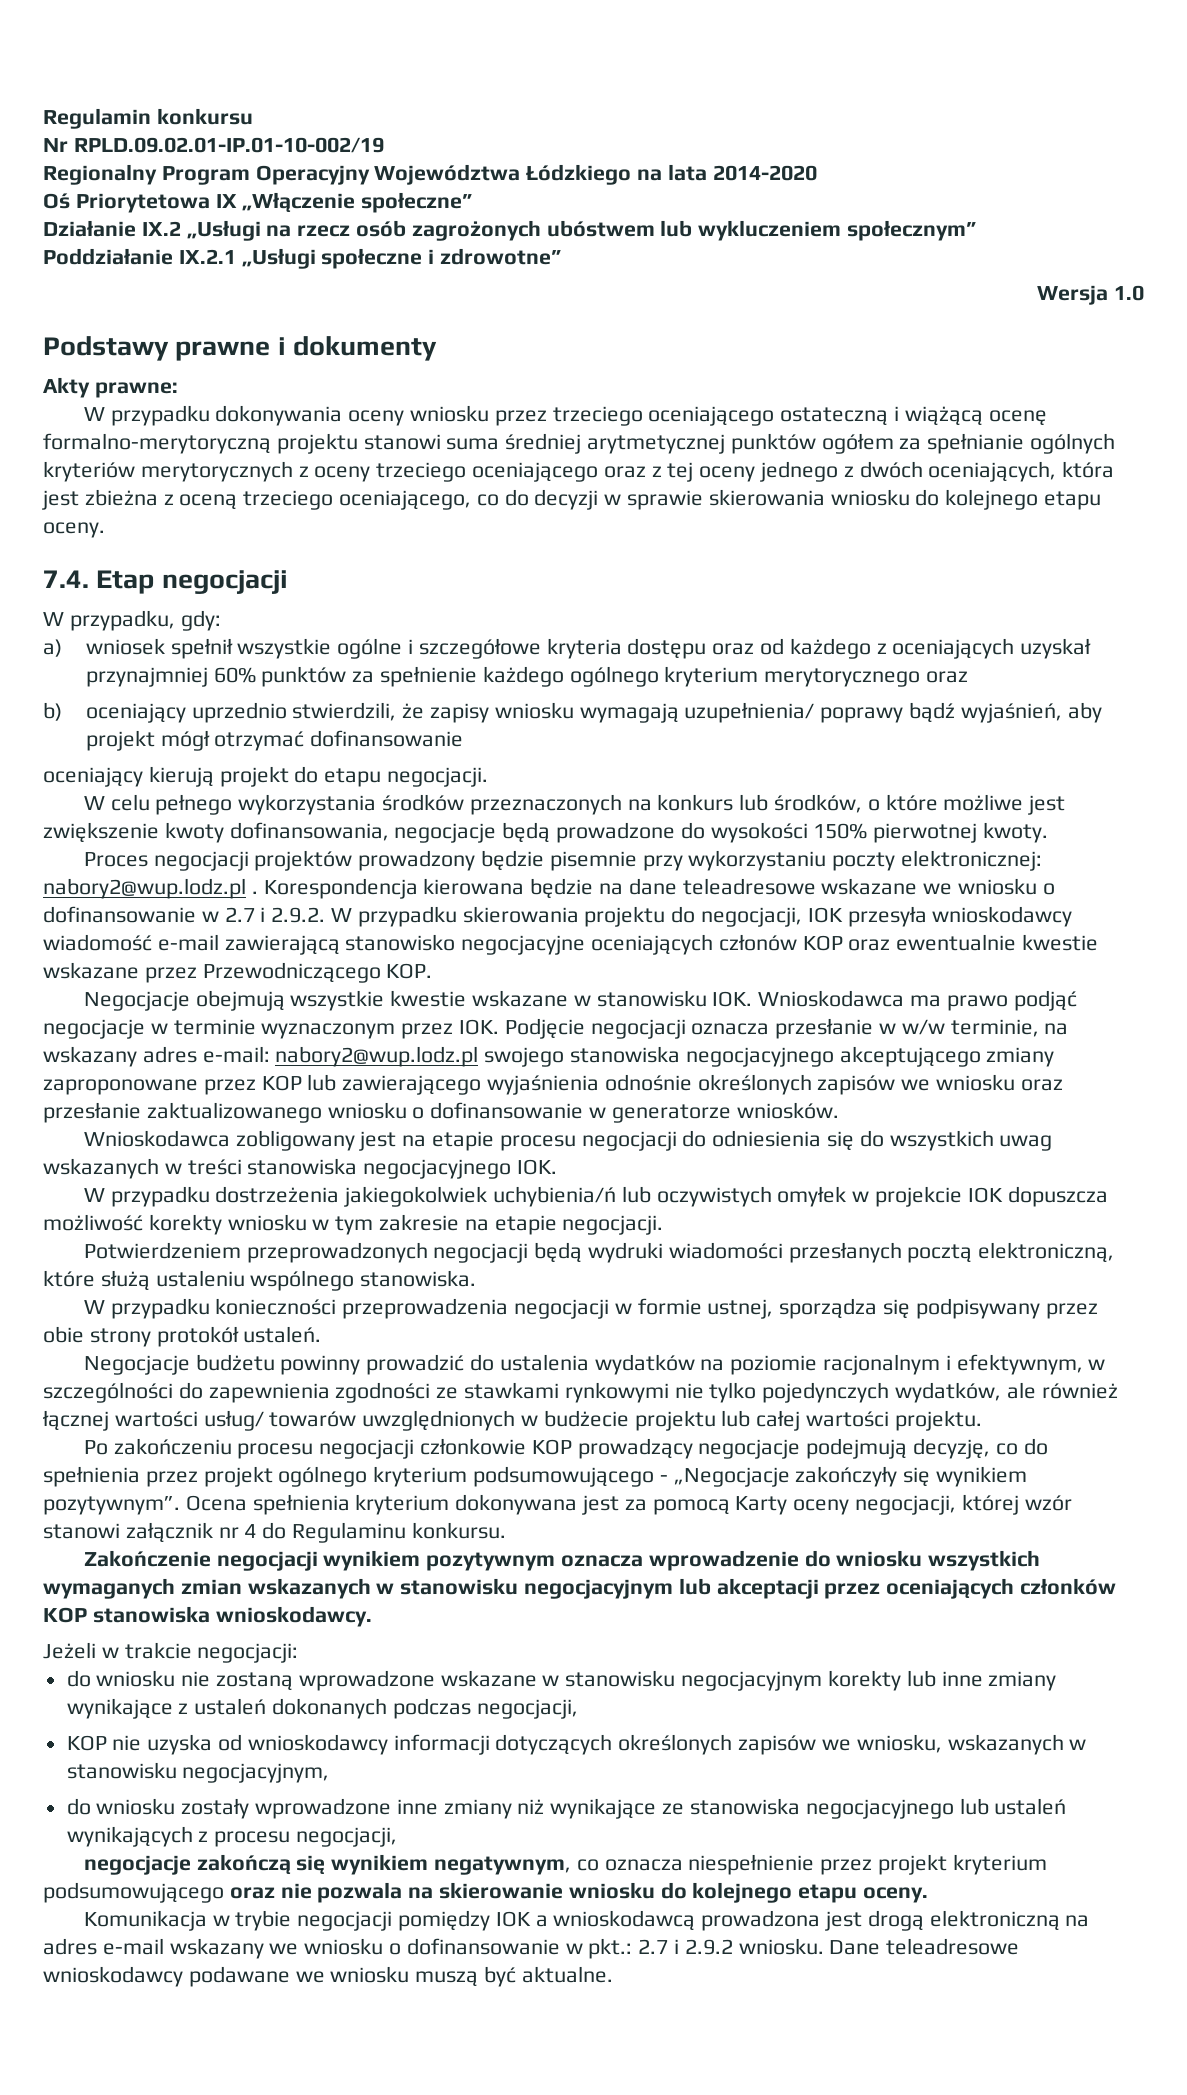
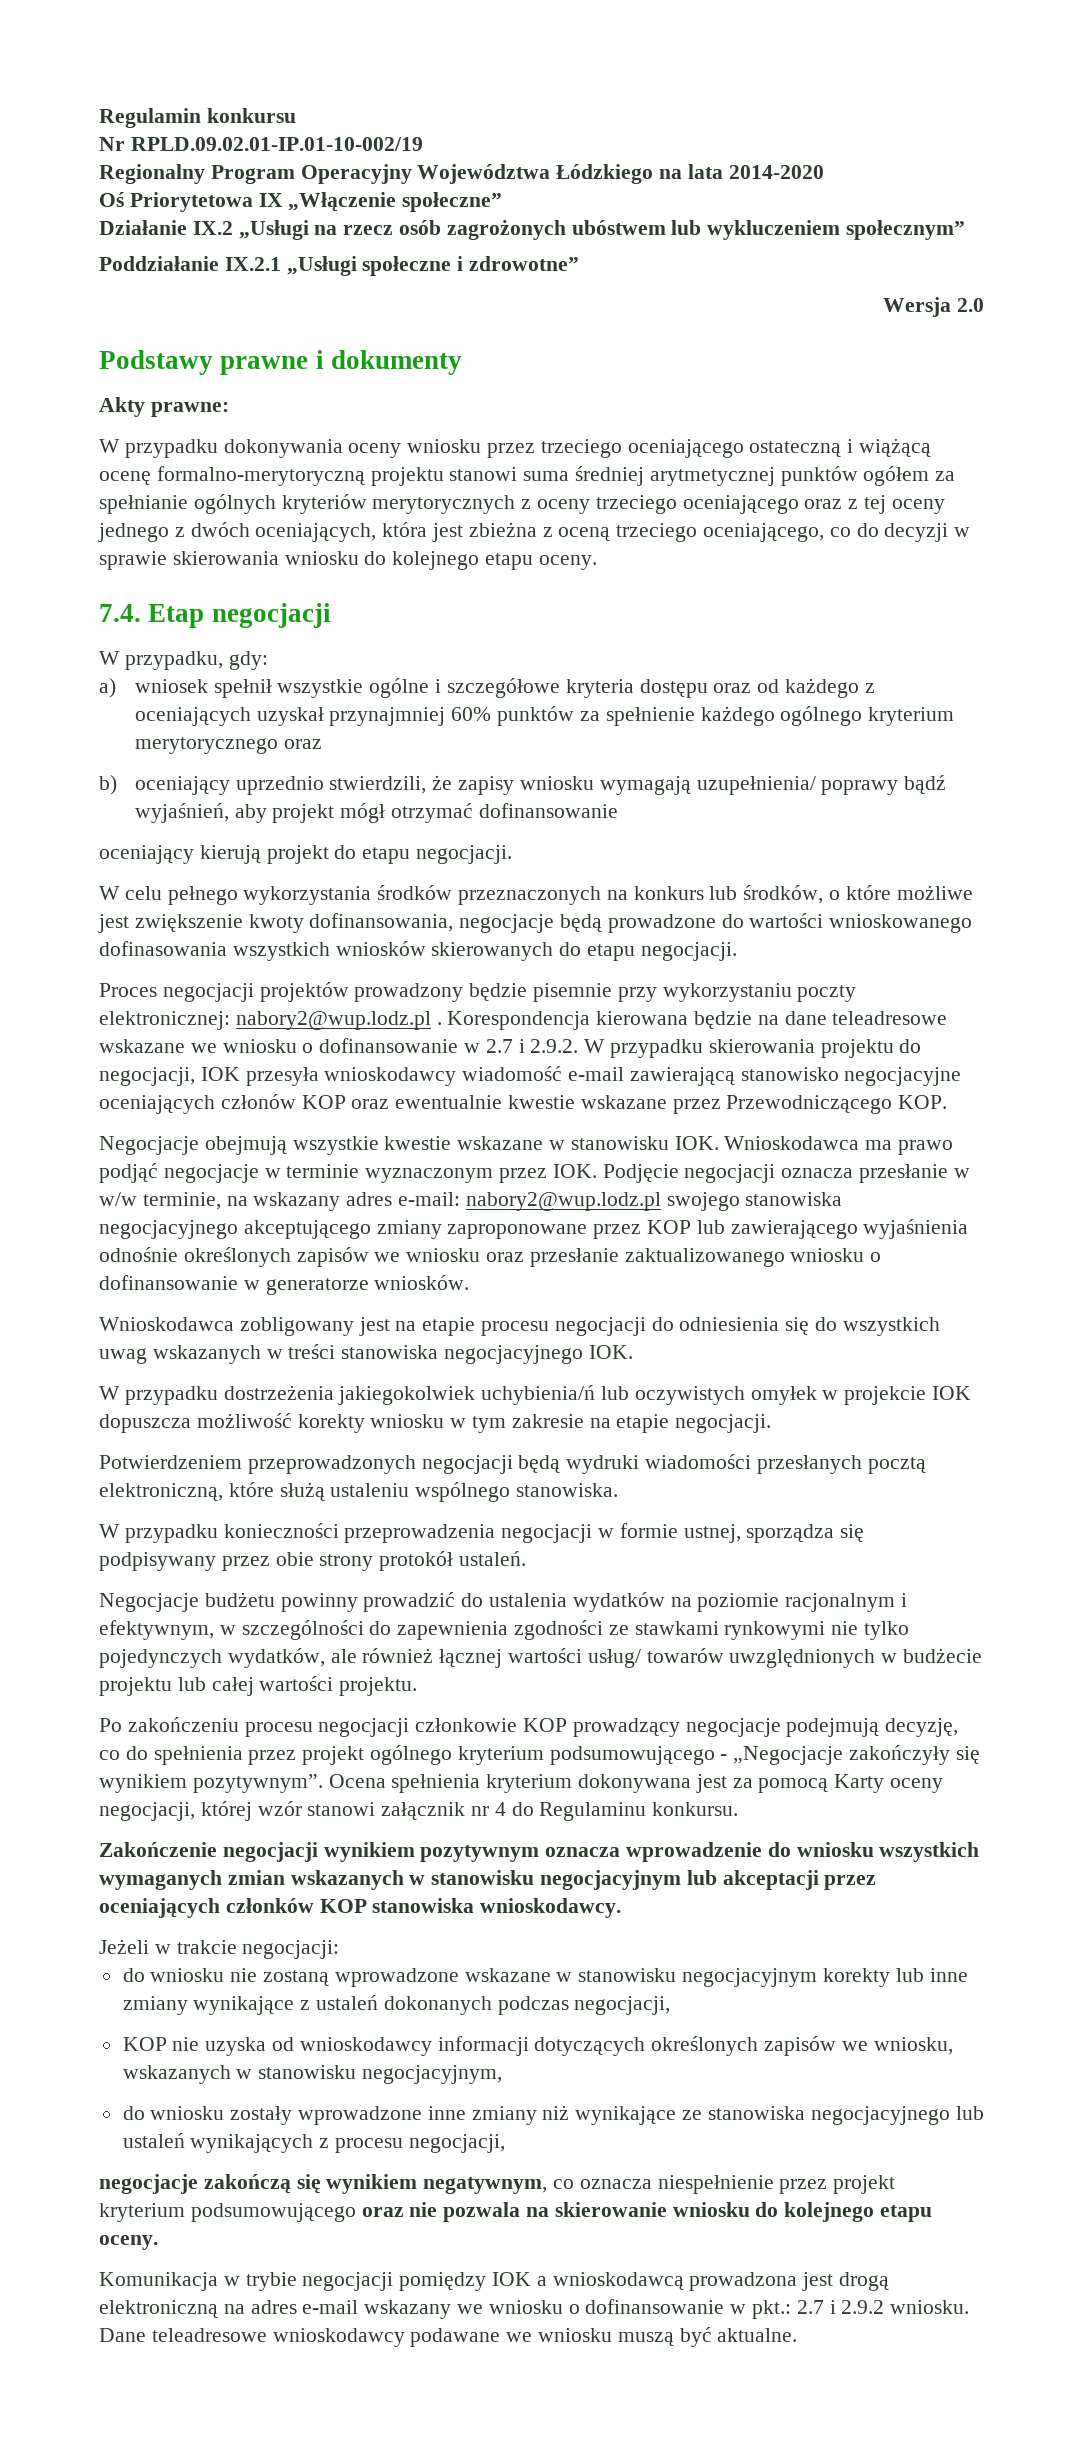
- Wersja 1.0
+ Wersja 2.0
- W celu pełnego wykorzystania środków przeznaczonych na konkurs lub środków, o które możliwe jest zwiększenie kwoty dofinansowania, negocjacje będą prowadzone do wysokości 150% pierwotnej kwoty.
+ W celu pełnego wykorzystania środków przeznaczonych na konkurs lub środków, o które możliwe jest zwiększenie kwoty dofinansowania, negocjacje będą prowadzone do wartości wnioskowanego dofinasowania wszystkich wniosków skierowanych do etapu negocjacji.

